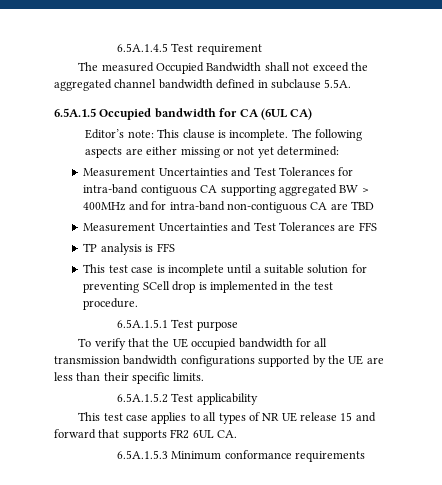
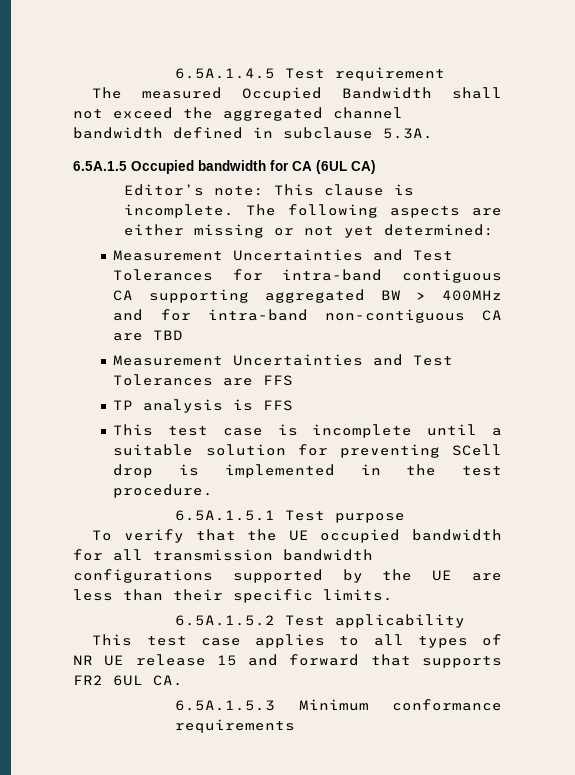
- The measured Occupied Bandwidth shall not exceed the aggregated channel bandwidth defined in subclause 5.5A.
+ The measured Occupied Bandwidth shall not exceed the aggregated channel bandwidth defined in subclause 5.3A.

